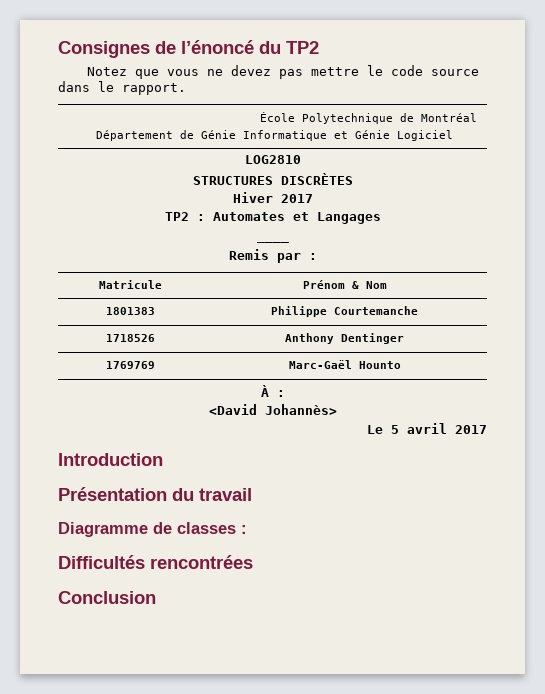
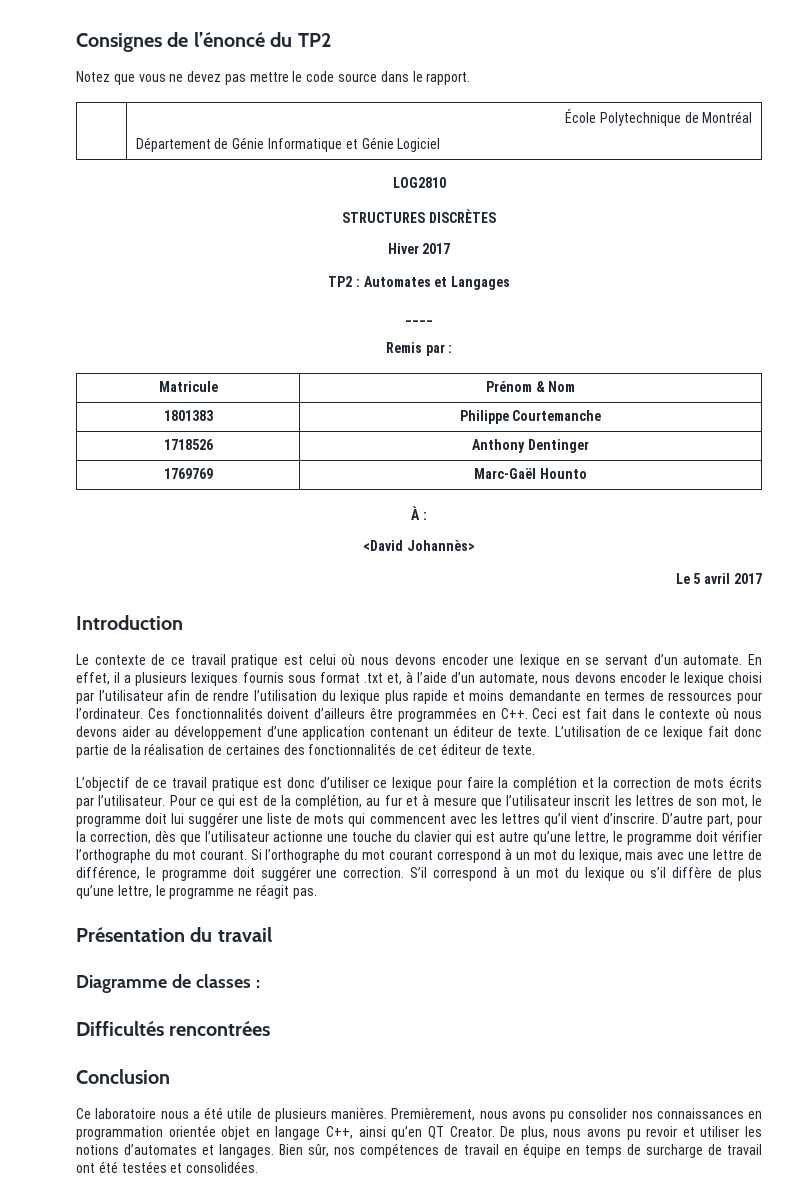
+ Le contexte de ce travail pratique est celui où nous devons encoder une lexique en se servant d’un automate. En effet, il a plusieurs lexiques fournis sous format .txt et, à l’aide d’un automate, nous devons encoder le lexique choisi par l’utilisateur afin de rendre l’utilisation du lexique plus rapide et moins demandante en termes de ressources pour l’ordinateur. Ces fonctionnalités doivent d’ailleurs être programmées en C++. Ceci est fait dans le contexte où nous devons aider au développement d’une application contenant un éditeur de texte. L’utilisation de ce lexique fait donc partie de la réalisation de certaines des fonctionnalités de cet éditeur de texte.
+ L’objectif de ce travail pratique est donc d’utiliser ce lexique pour faire la complétion et la correction de mots écrits par l’utilisateur. Pour ce qui est de la complétion, au fur et à mesure que l’utilisateur inscrit les lettres de son mot, le programme doit lui suggérer une liste de mots qui commencent avec les lettres qu’il vient d’inscrire. D’autre part, pour la correction, dès que l’utilisateur actionne une touche du clavier qui est autre qu’une lettre, le programme doit vérifier l’orthographe du mot courant. Si l’orthographe du mot courant correspond à un mot du lexique, mais avec une lettre de différence, le programme doit suggérer une correction. S’il correspond à un mot du lexique ou s’il diffère de plus qu’une lettre, le programme ne réagit pas.
+ Ce laboratoire nous a été utile de plusieurs manières. Premièrement, nous avons pu consolider nos connaissances en programmation orientée objet en langage C++, ainsi qu’en QT Creator. De plus, nous avons pu revoir et utiliser les notions d’automates et langages. Bien sûr, nos compétences de travail en équipe en temps de surcharge de travail ont été testées et consolidées.

